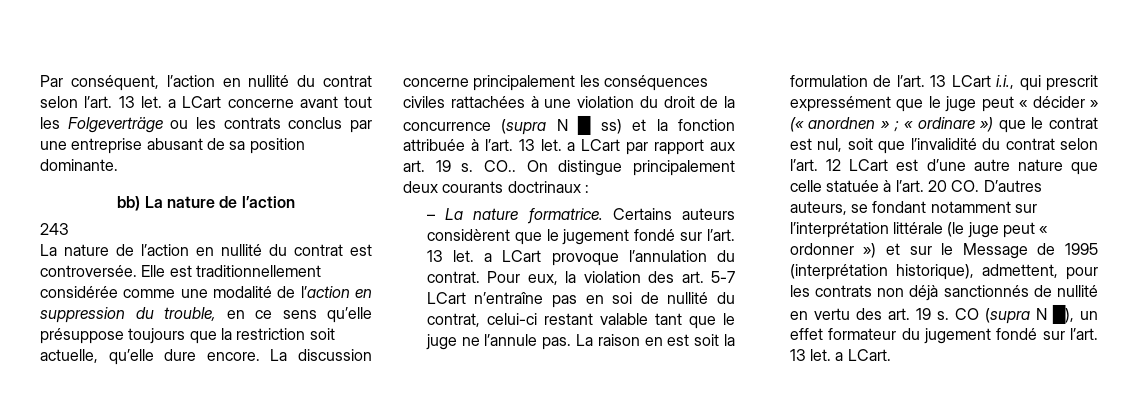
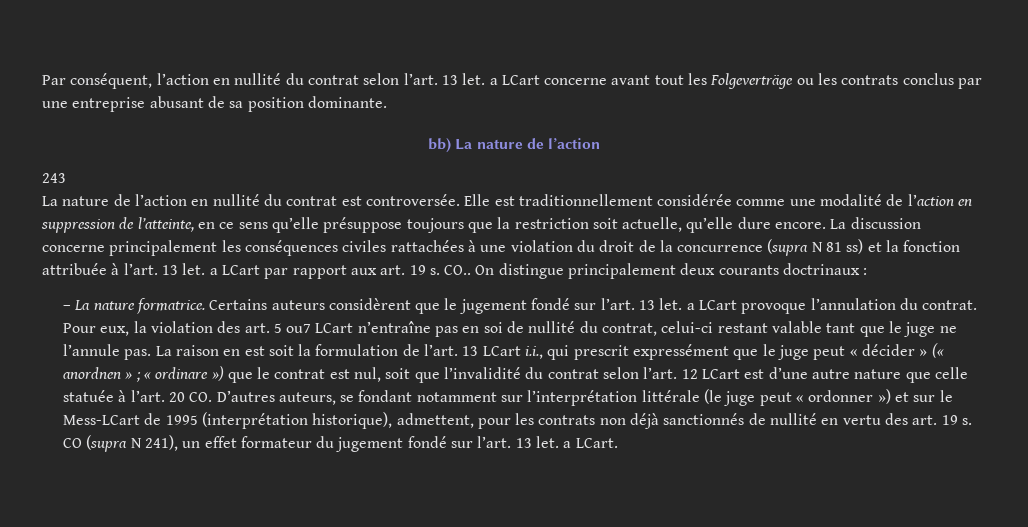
- Elle est traditionnellement considérée comme une modalité de l’action en suppression du trouble, en ce sens qu’elle présuppose toujours que la restriction soit actuelle, qu’elle dure encore.
+ Elle est traditionnellement considérée comme une modalité de l’action en suppression de l’atteinte, en ce sens qu’elle présuppose toujours que la restriction soit actuelle, qu’elle dure encore.
- La discussion concerne principalement les conséquences civiles rattachées à une violation du droit de la concurrence (supra N █ ss) et la fonction attribuée à l’art.
+ La discussion concerne principalement les conséquences civiles rattachées à une violation du droit de la concurrence (supra N 81 ss) et la fonction attribuée à l’art.
- Pour eux, la violation des art. 5-7 LCart n’entraîne pas en soi de nullité du contrat, celui-ci restant valable tant que le juge ne l’annule pas.
+ Pour eux, la violation des art. 5 ou7 LCart n’entraîne pas en soi de nullité du contrat, celui-ci restant valable tant que le juge ne l’annule pas.
- 20 CO. D’autres auteurs, se fondant notamment sur l’interprétation littérale (le juge peut « ordonner ») et sur le Message de 1995 (interprétation historique), admettent, pour les contrats non déjà sanctionnés de nullité en vertu des art. 19 s.
+ 20 CO. D’autres auteurs, se fondant notamment sur l’interprétation littérale (le juge peut « ordonner ») et sur le Mess-LCart de 1995 (interprétation historique), admettent, pour les contrats non déjà sanctionnés de nullité en vertu des art. 19 s.
- CO (supra N █), un effet formateur du jugement fondé sur l’art.
+ CO (supra N 241), un effet formateur du jugement fondé sur l’art.

